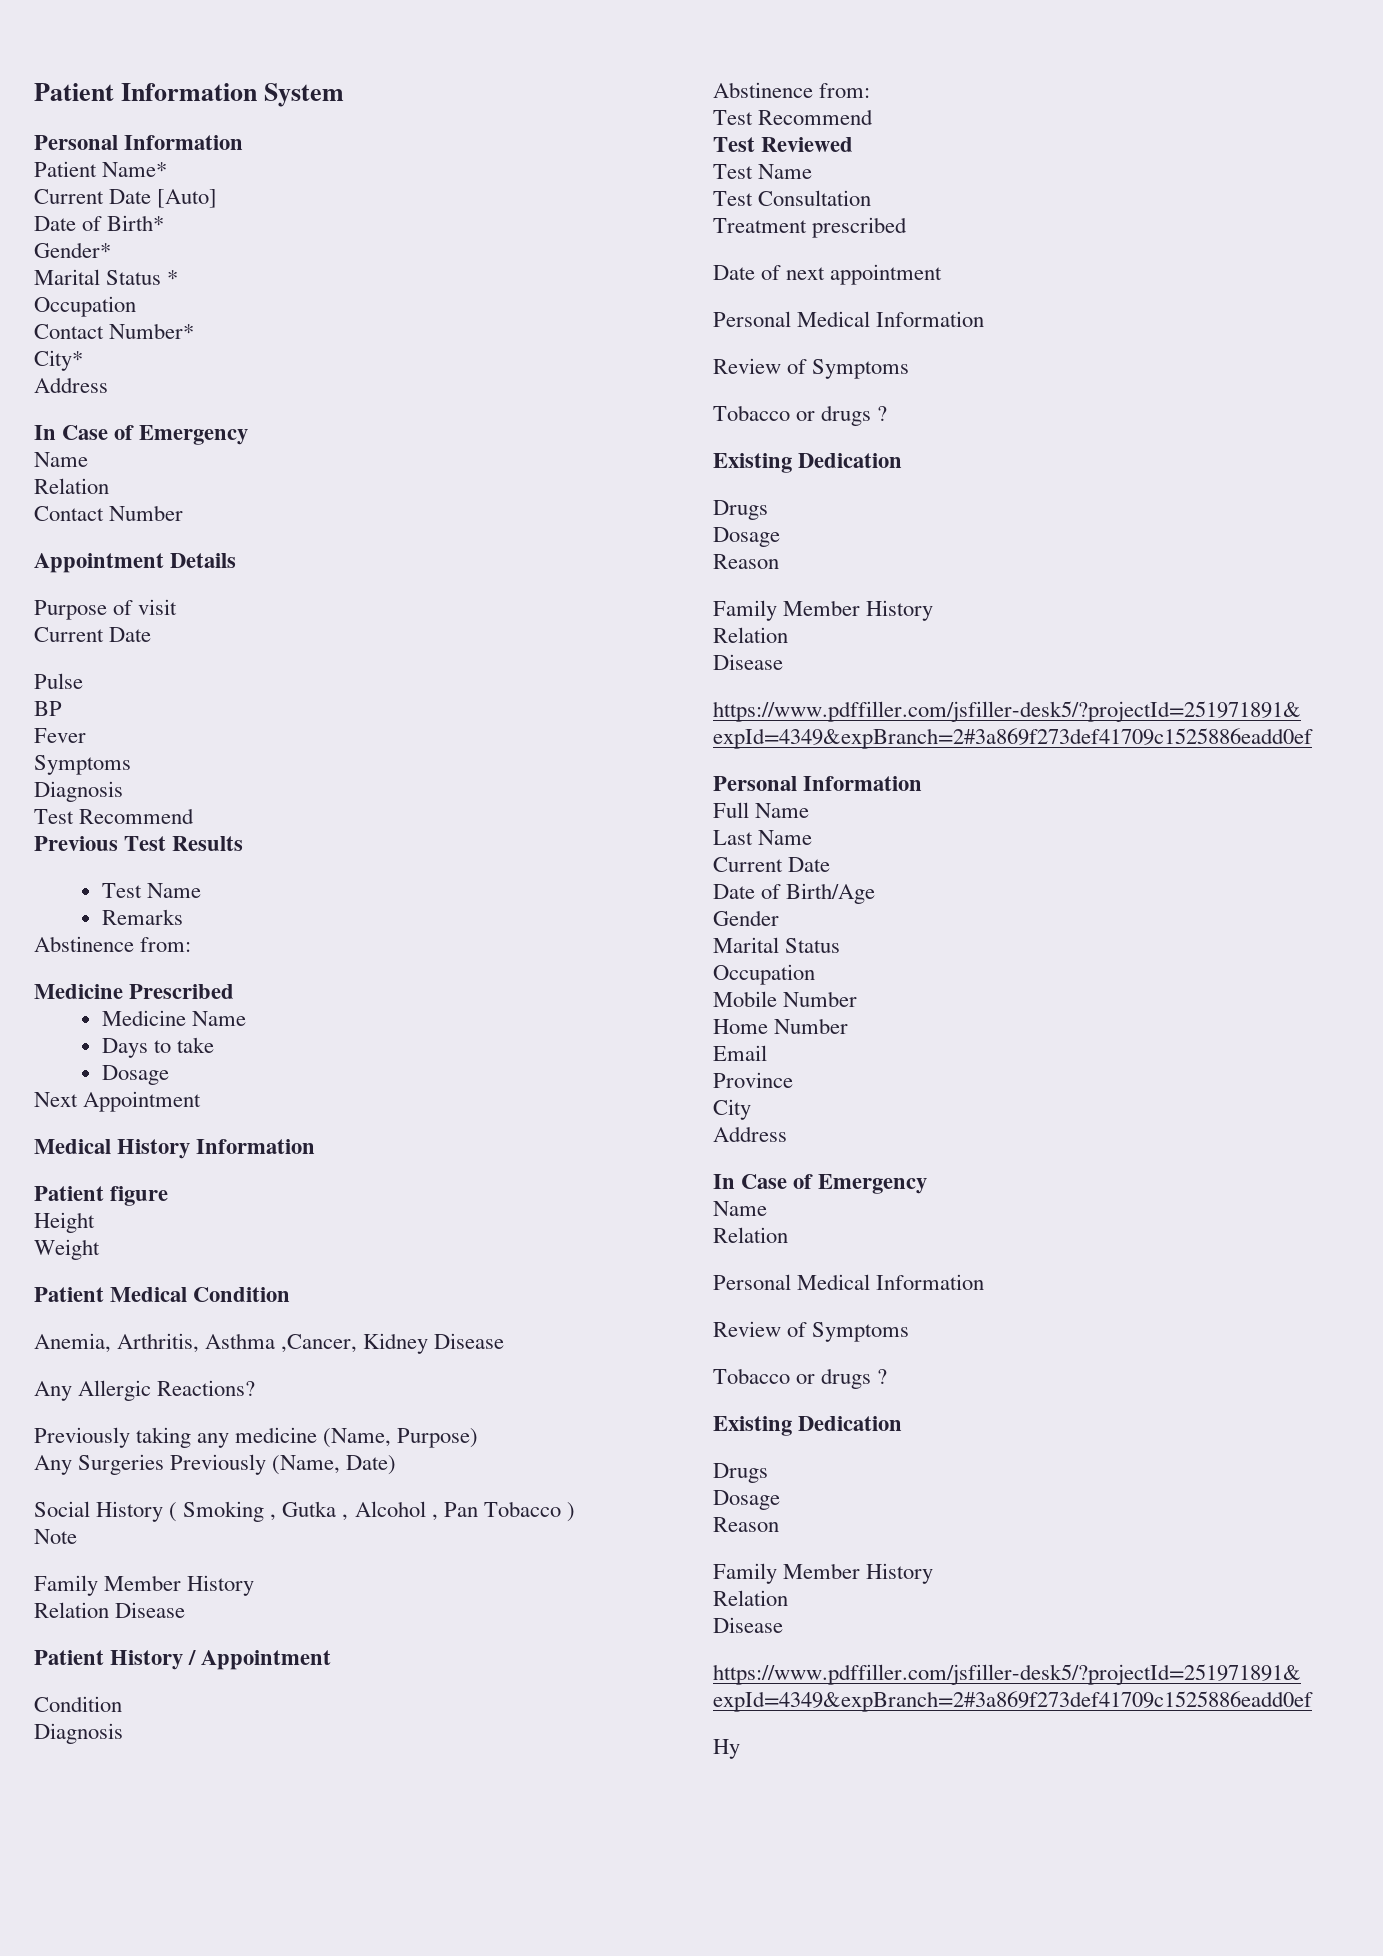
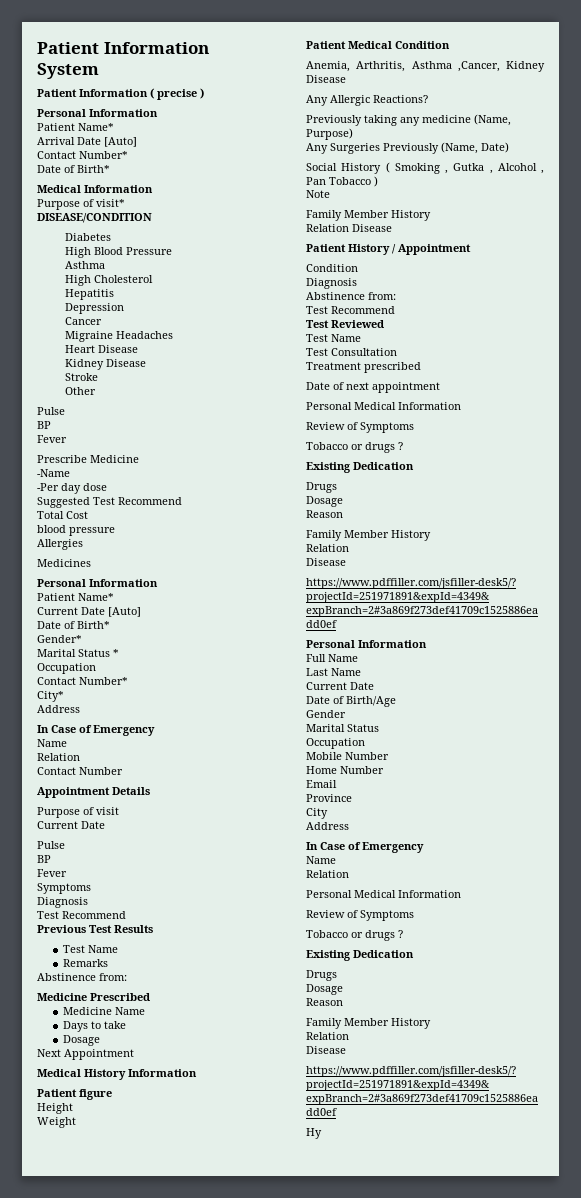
+ Patient Information ( precise )
+ Personal Information
+ Patient Name*
+ Arrival Date [Auto]
+ Contact Number*
+ Date of Birth*
+ Medical Information
+ Purpose of visit*
+ DISEASE/CONDITION
+ Diabetes
+ High Blood Pressure
+ Asthma
+ High Cholesterol
+ Hepatitis
+ Depression
+ Cancer
+ Migraine Headaches
+ Heart Disease
+ Kidney Disease
+ Stroke
+ Other
+ Pulse
+ BP
+ Fever
+ Prescribe Medicine
+ -Name
+ -Per day dose
+ Suggested Test Recommend
+ Total Cost
+ blood pressure
+ Allergies
+ Medicines

